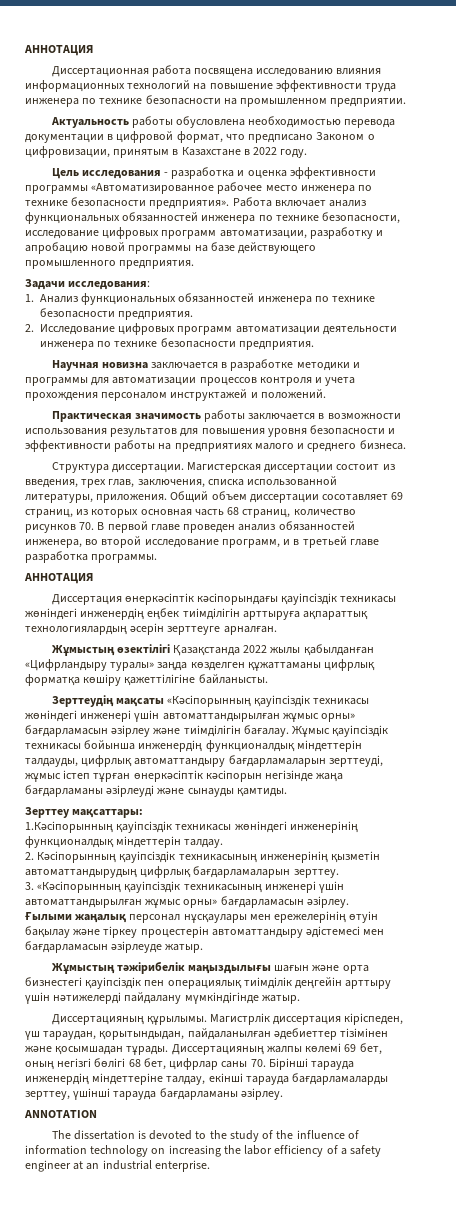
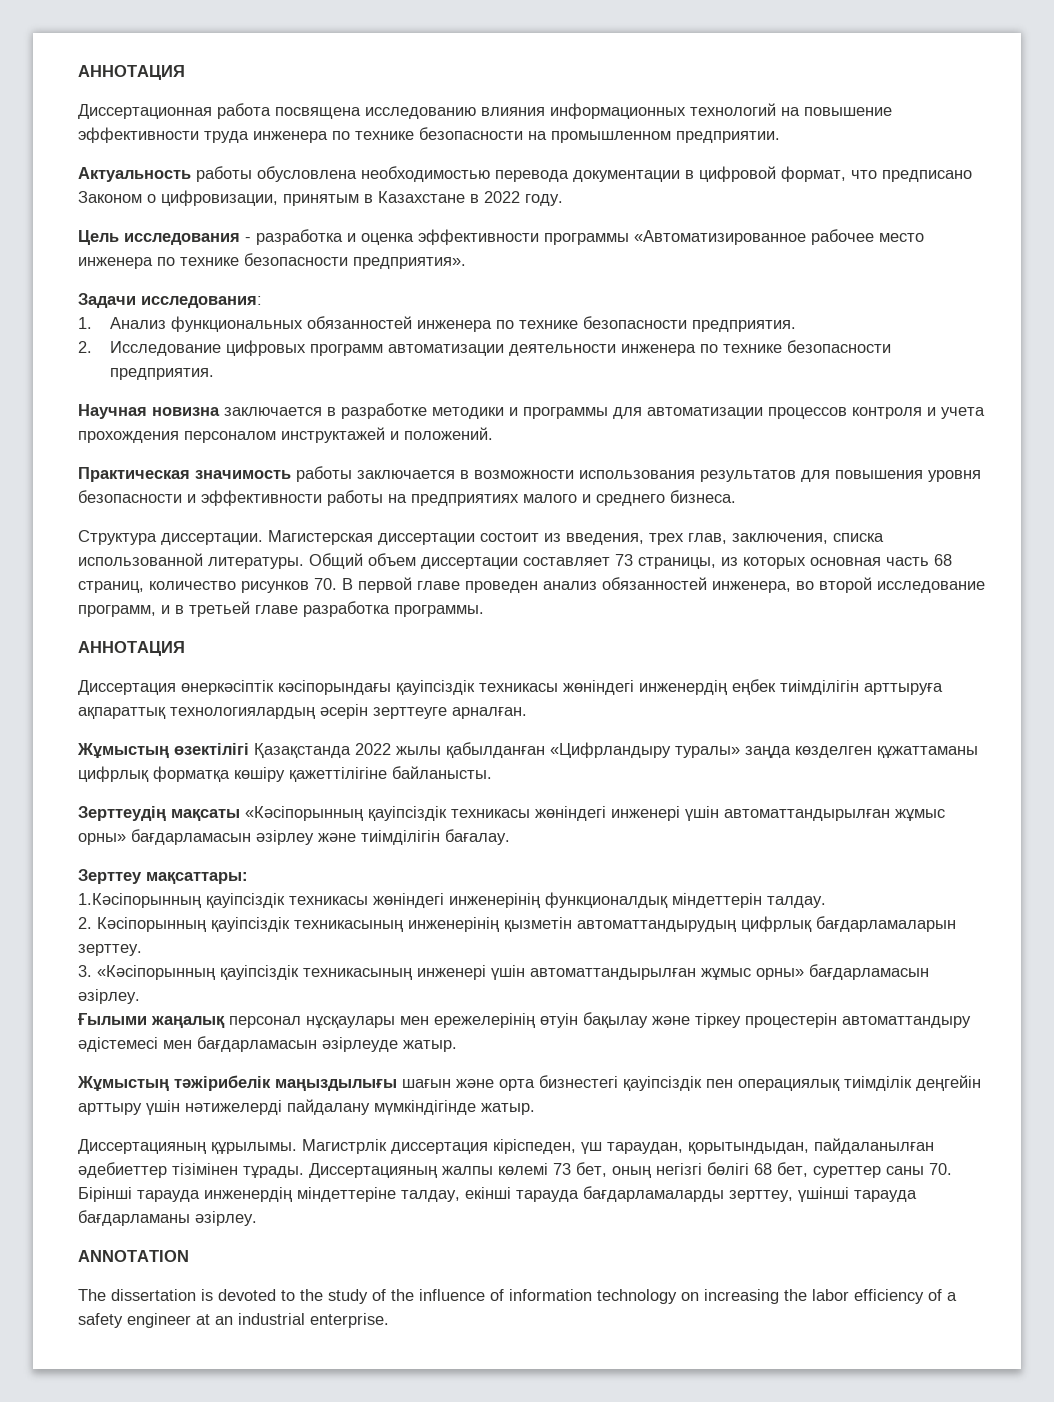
- Работа включает анализ функциональных обязанностей инженера по технике безопасности, исследование цифровых программ автоматизации, разработку и апробацию новой программы на базе действующего промышленного предприятия.
- Магистерская диссертации состоит из введения, трех глав, заключения, списка использованной литературы, приложения.
+ Магистерская диссертации состоит из введения, трех глав, заключения, списка использованной литературы.
- Общий объем диссертации сосотавляет 69 страниц, из которых основная часть 68 страниц, количество рисунков 70. В первой главе проведен анализ обязанностей инженера, во второй исследование программ, и в третьей главе разработка программы.
+ Общий объем диссертации составляет 73 страницы, из которых основная часть 68 страниц, количество рисунков 70. В первой главе проведен анализ обязанностей инженера, во второй исследование программ, и в третьей главе разработка программы.
- Жұмыс қауіпсіздік техникасы бойынша инженердің функционалдық міндеттерін талдауды, цифрлық автоматтандыру бағдарламаларын зерттеуді, жұмыс істеп тұрған өнеркәсіптік кәсіпорын негізінде жаңа бағдарламаны әзірлеуді және сынауды қамтиды.
- Магистрлік диссертация кіріспеден, үш тараудан, қорытындыдан, пайдаланылған әдебиеттер тізімінен және қосымшадан тұрады.
+ Магистрлік диссертация кіріспеден, үш тараудан, қорытындыдан, пайдаланылған әдебиеттер тізімінен тұрады.
- Диссертацияның жалпы көлемі 69 бет, оның негізгі бөлігі 68 бет, цифрлар саны 70. Бірінші тарауда инженердің міндеттеріне талдау, екінші тарауда бағдарламаларды зерттеу, үшінші тарауда бағдарламаны әзірлеу.
+ Диссертацияның жалпы көлемі 73 бет, оның негізгі бөлігі 68 бет, суреттер саны 70. Бірінші тарауда инженердің міндеттеріне талдау, екінші тарауда бағдарламаларды зерттеу, үшінші тарауда бағдарламаны әзірлеу.

